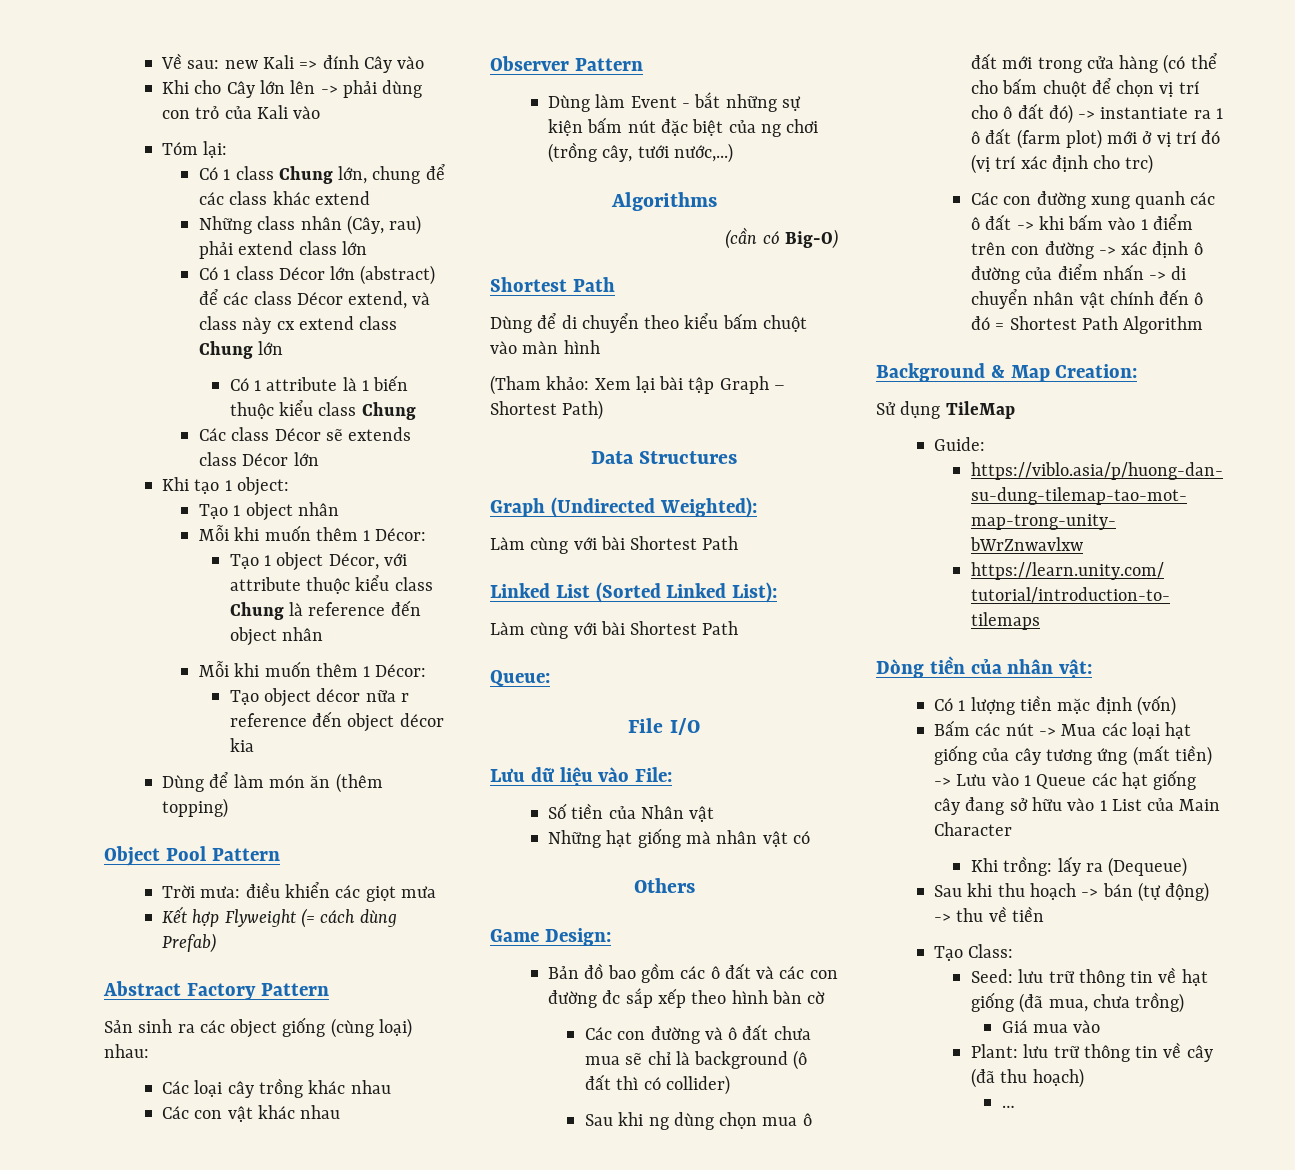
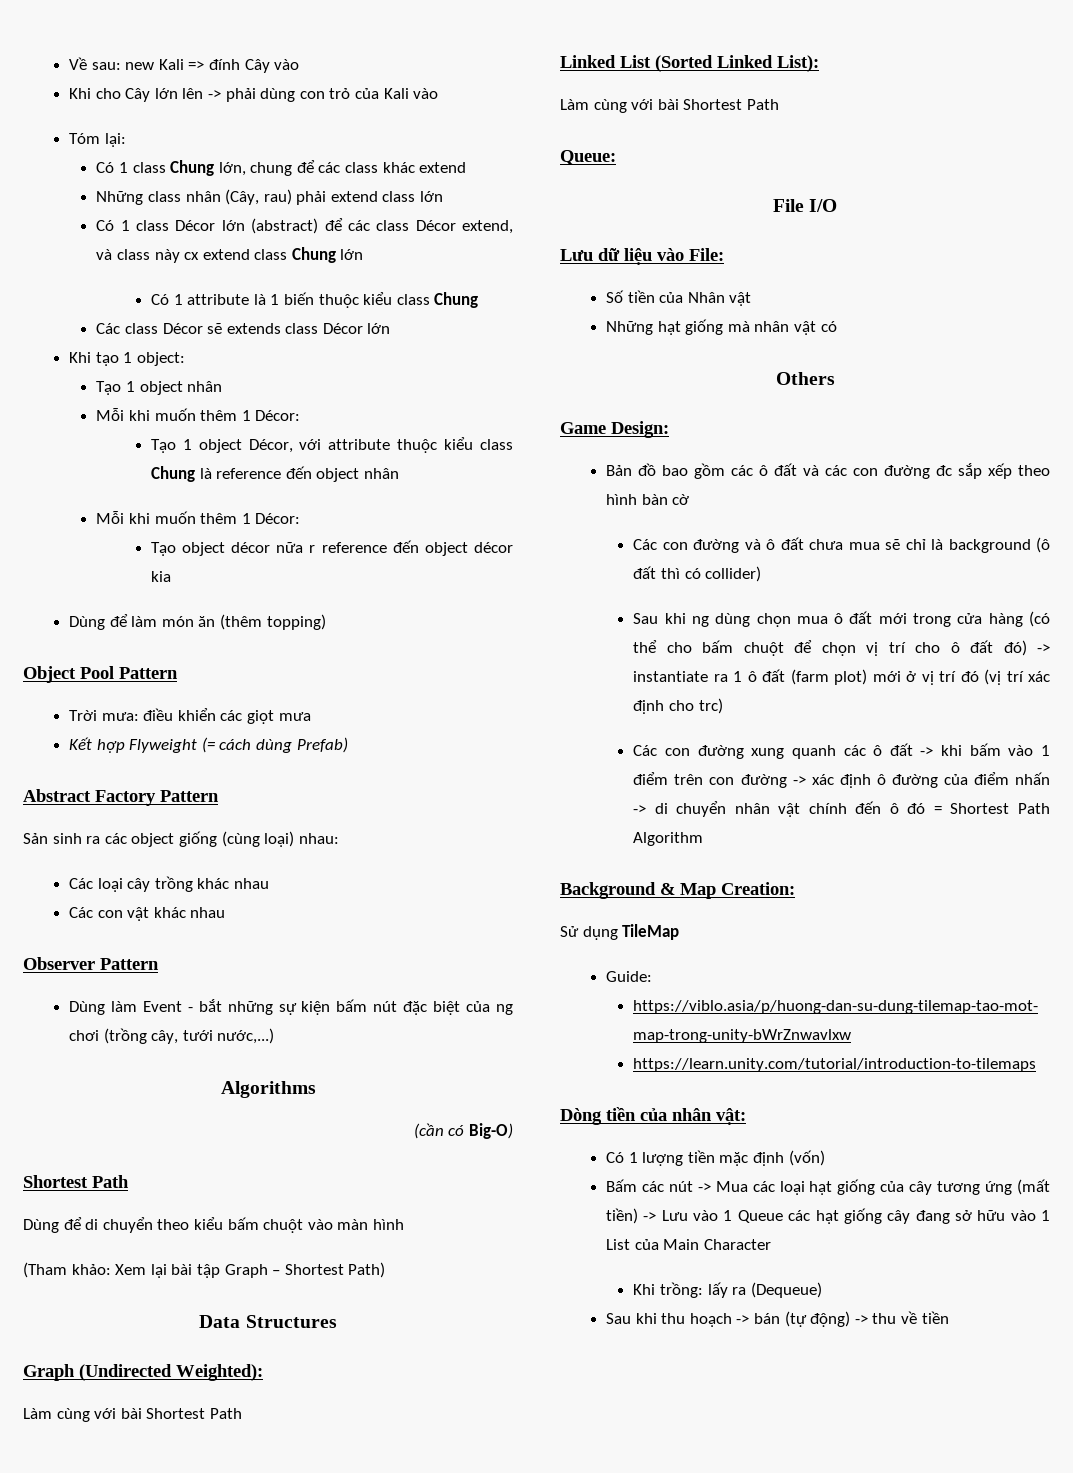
- Tạo Class:
- Seed: lưu trữ thông tin về hạt giống (đã mua, chưa trồng)
- Giá mua vào
- Plant: lưu trữ thông tin về cây (đã thu hoạch)
- …

